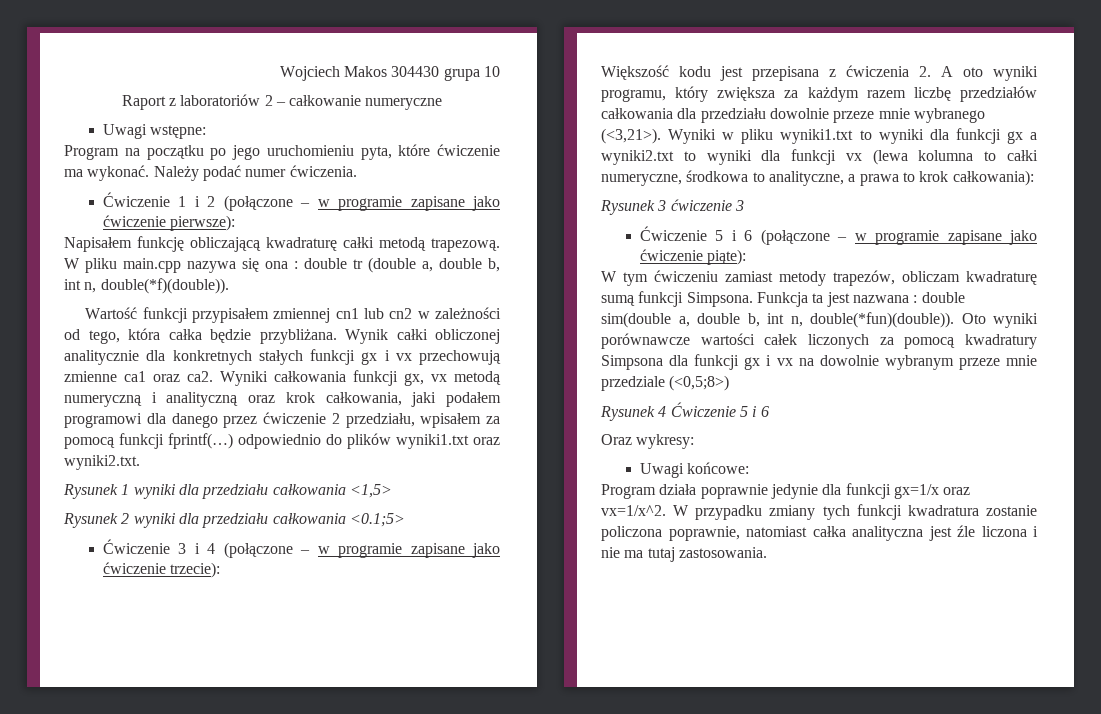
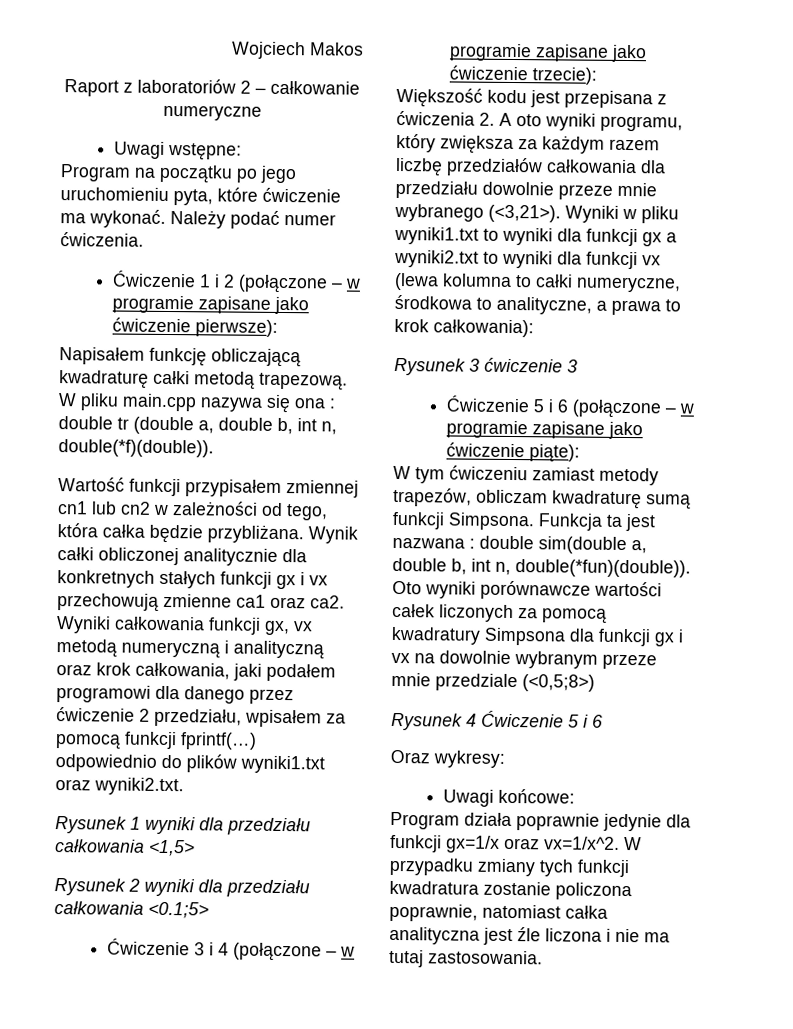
- Wojciech Makos 304430 grupa 10
+ Wojciech Makos

